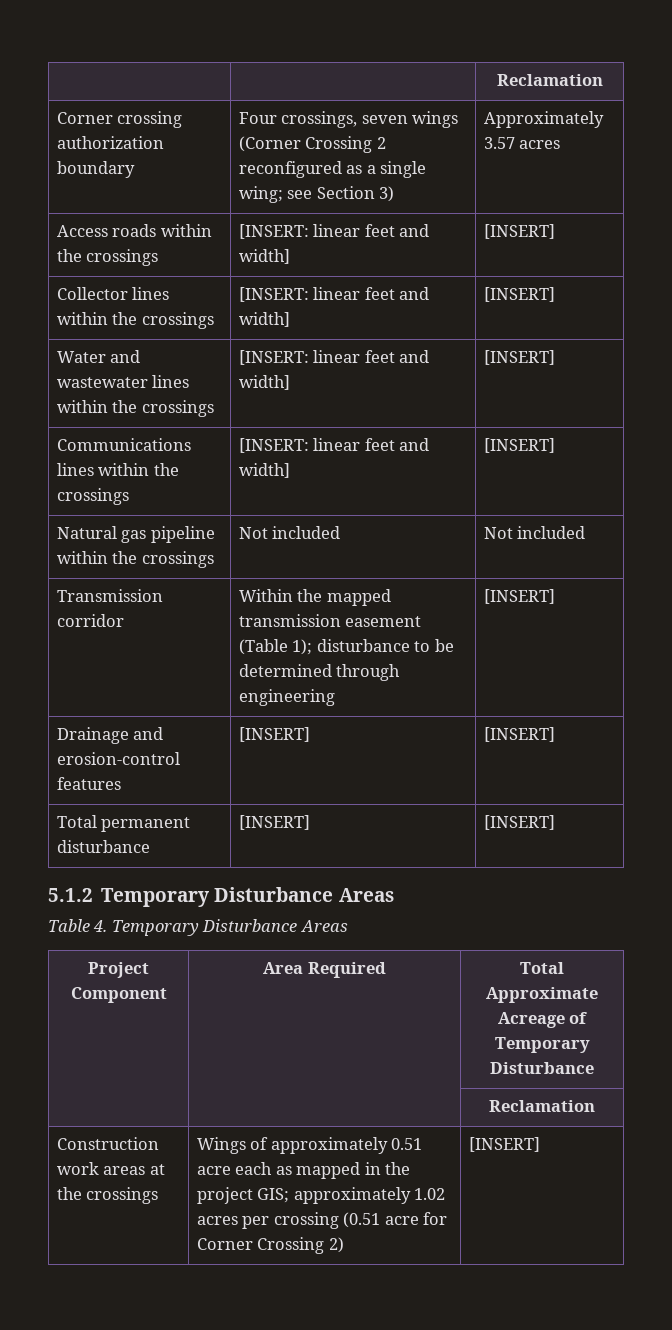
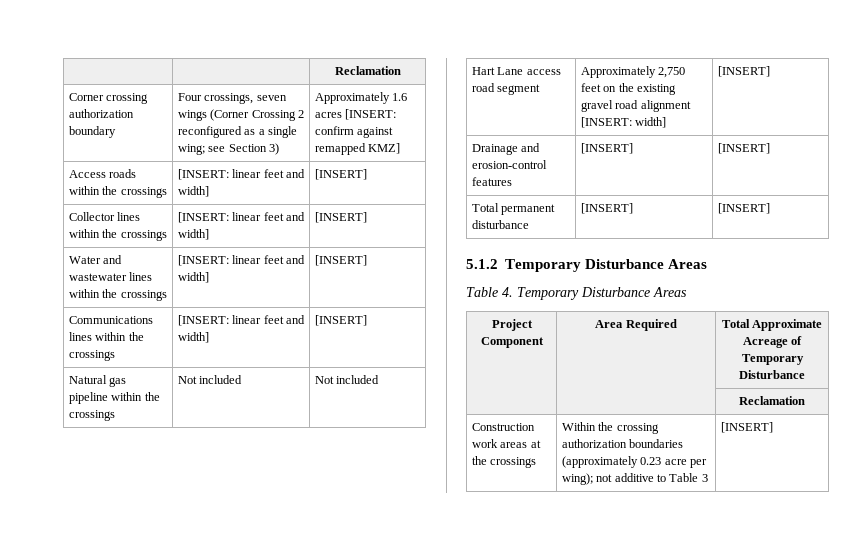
- Corner crossing authorization boundary | Four crossings, seven wings (Corner Crossing 2 reconfigured as a single wing; see Section 3) | Approximately 3.57 acres
+ Corner crossing authorization boundary | Four crossings, seven wings (Corner Crossing 2 reconfigured as a single wing; see Section 3) | Approximately 1.6 acres [INSERT: confirm against remapped KMZ]
- Transmission corridor | Within the mapped transmission easement (Table 1); disturbance to be determined through engineering | [INSERT]
+ Hart Lane access road segment | Approximately 2,750 feet on the existing gravel road alignment [INSERT: width] | [INSERT]
- Construction work areas at the crossings | Wings of approximately 0.51 acre each as mapped in the project GIS; approximately 1.02 acres per crossing (0.51 acre for Corner Crossing 2) | [INSERT]
+ Construction work areas at the crossings | Within the crossing authorization boundaries (approximately 0.23 acre per wing); not additive to Table 3 | [INSERT]

